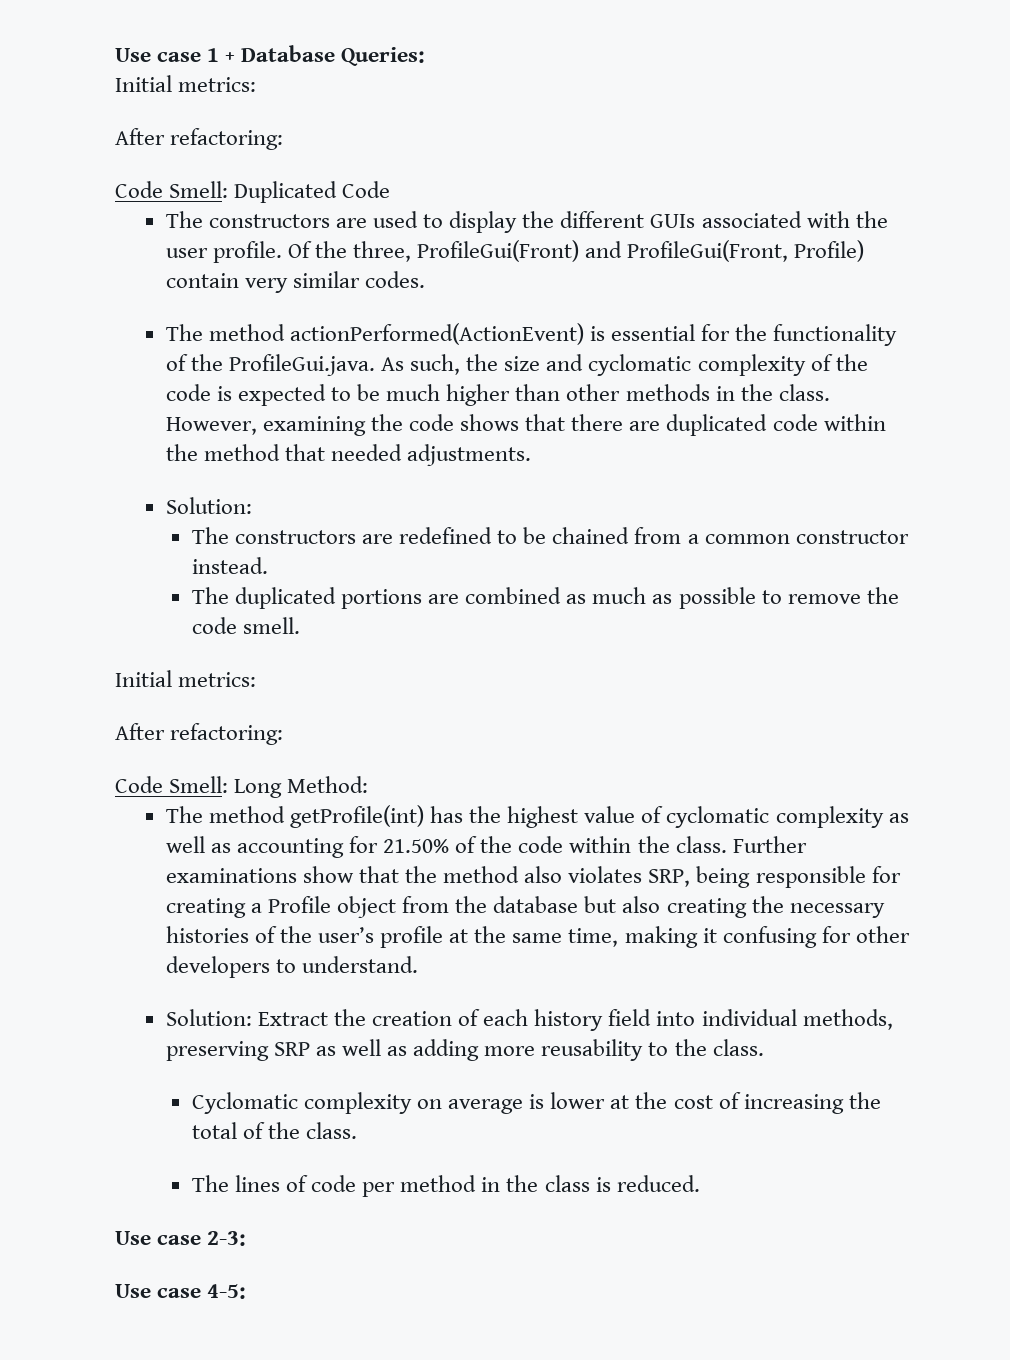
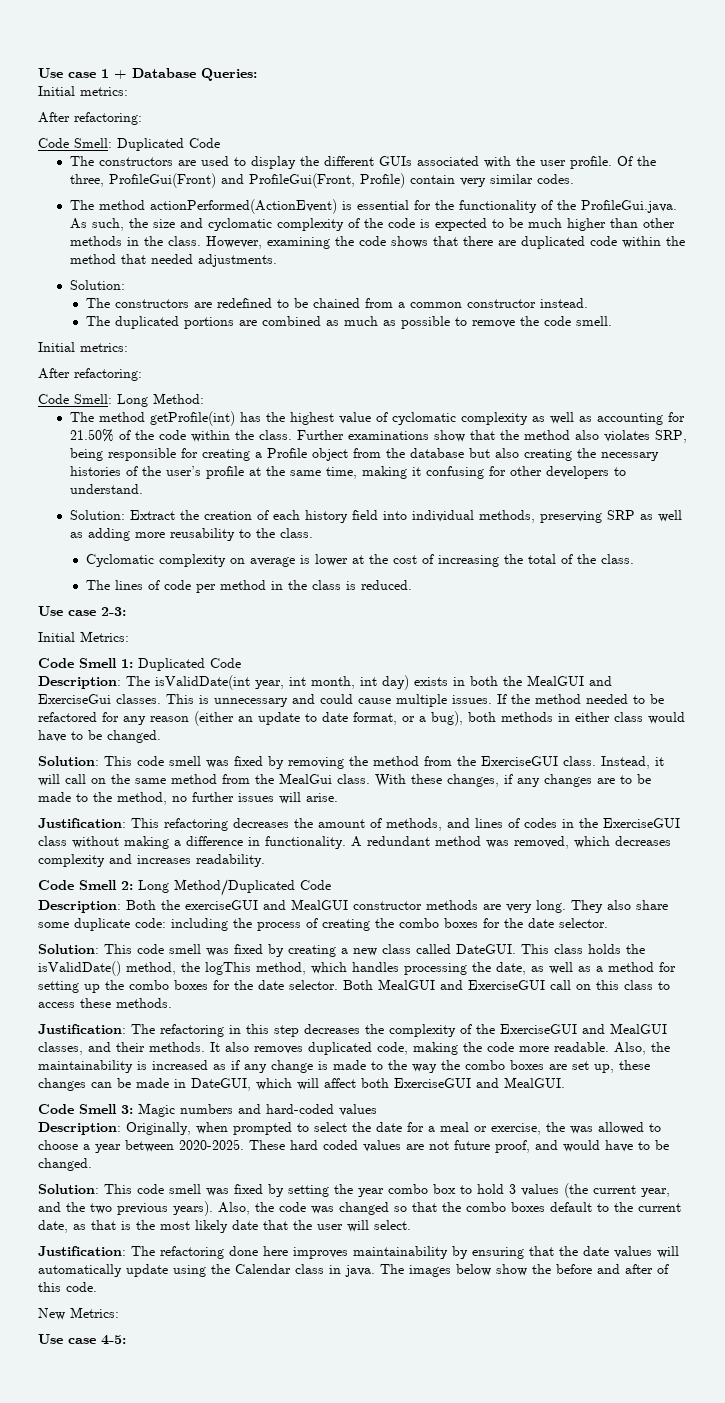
+ Initial Metrics:
+ Code Smell 1: Duplicated Code
+ Description: The isValidDate(int year, int month, int day) exists in both the MealGUI and ExerciseGui classes. This is unnecessary and could cause multiple issues. If the method needed to be refactored for any reason (either an update to date format, or a bug), both methods in either class would have to be changed.
+ Solution: This code smell was fixed by removing the method from the ExerciseGUI class. Instead, it will call on the same method from the MealGui class. With these changes, if any changes are to be made to the method, no further issues will arise.
+ Justification: This refactoring decreases the amount of methods, and lines of codes in the ExerciseGUI class without making a difference in functionality. A redundant method was removed, which decreases complexity and increases readability.
+ Code Smell 2: Long Method/Duplicated Code
+ Description: Both the exerciseGUI and MealGUI constructor methods are very long. They also share some duplicate code: including the process of creating the combo boxes for the date selector.
+ Solution: This code smell was fixed by creating a new class called DateGUI. This class holds the isValidDate() method, the logThis method, which handles processing the date, as well as a method for setting up the combo boxes for the date selector. Both MealGUI and ExerciseGUI call on this class to access these methods.
+ Justification: The refactoring in this step decreases the complexity of the ExerciseGUI and MealGUI classes, and their methods. It also removes duplicated code, making the code more readable. Also, the maintainability is increased as if any change is made to the way the combo boxes are set up, these changes can be made in DateGUI, which will affect both ExerciseGUI and MealGUI.
+ Code Smell 3: Magic numbers and hard-coded values
+ Description: Originally, when prompted to select the date for a meal or exercise, the was allowed to choose a year between 2020-2025. These hard coded values are not future proof, and would have to be changed.
+ Solution: This code smell was fixed by setting the year combo box to hold 3 values (the current year, and the two previous years). Also, the code was changed so that the combo boxes default to the current date, as that is the most likely date that the user will select.
+ Justification: The refactoring done here improves maintainability by ensuring that the date values will automatically update using the Calendar class in java. The images below show the before and after of this code.
+ New Metrics:

